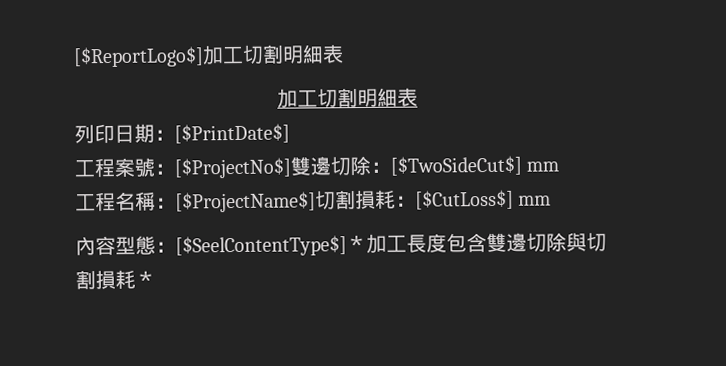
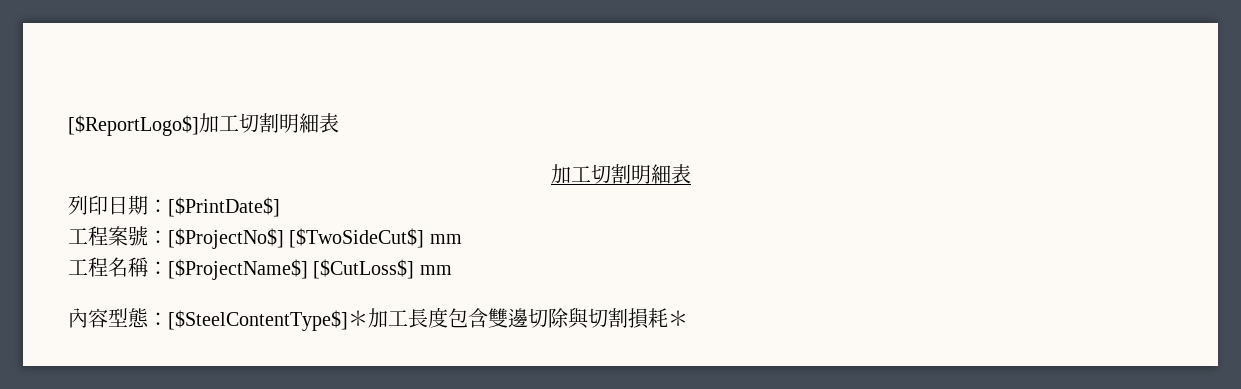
- 工程案號：[$ProjectNo$]雙邊切除：[$TwoSideCut$] mm
+ 工程案號：[$ProjectNo$] [$TwoSideCut$] mm
- 工程名稱：[$ProjectName$]切割損耗：[$CutLoss$] mm
+ 工程名稱：[$ProjectName$] [$CutLoss$] mm
- 內容型態：[$SeelContentType$]＊加工長度包含雙邊切除與切割損耗＊
+ 內容型態：[$SteelContentType$]＊加工長度包含雙邊切除與切割損耗＊

